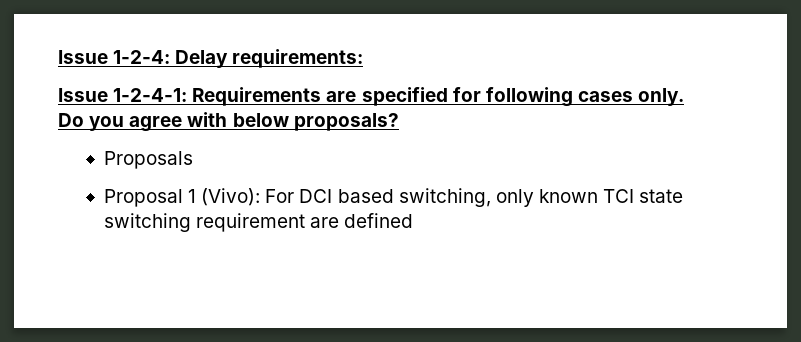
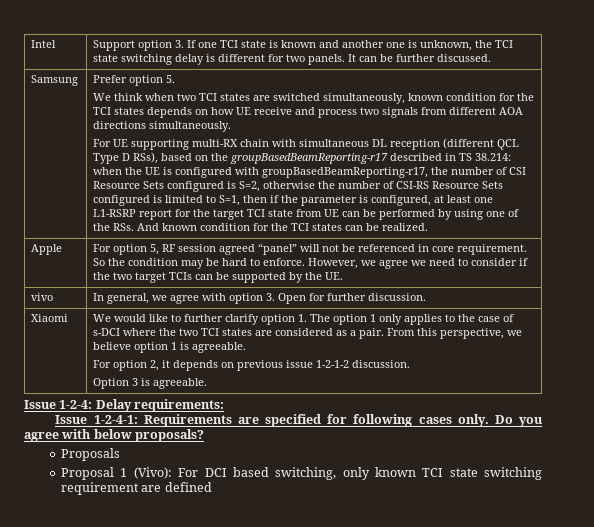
+ Intel | Support option 3. If one TCI state is known and another one is unknown, the TCI state switching delay is different for two panels. It can be further discussed.
+ Samsung | Prefer option 5.
+ We think when two TCI states are switched simultaneously, known condition for the TCI states depends on how UE receive and process two signals from different AOA directions simultaneously.
+ For UE supporting multi-RX chain with simultaneous DL reception (different QCL Type D RSs), based on the groupBasedBeamReporting-r17 described in TS 38.214: when the UE is configured with groupBasedBeamReporting-r17, the number of CSI Resource Sets configured is S=2, otherwise the number of CSI-RS Resource Sets configured is limited to S=1, then if the parameter is configured, at least one L1-RSRP report for the target TCI state from UE can be performed by using one of the RSs. And known condition for the TCI states can be realized.
+ Apple | For option 5, RF session agreed “panel” will not be referenced in core requirement. So the condition may be hard to enforce. However, we agree we need to consider if the two target TCIs can be supported by the UE.
+ vivo | In general, we agree with option 3. Open for further discussion.
+ Xiaomi | We would like to further clarify option 1. The option 1 only applies to the case of s-DCI where the two TCI states are considered as a pair. From this perspective, we believe option 1 is agreeable.
+ For option 2, it depends on previous issue 1-2-1-2 discussion.
+ Option 3 is agreeable.

